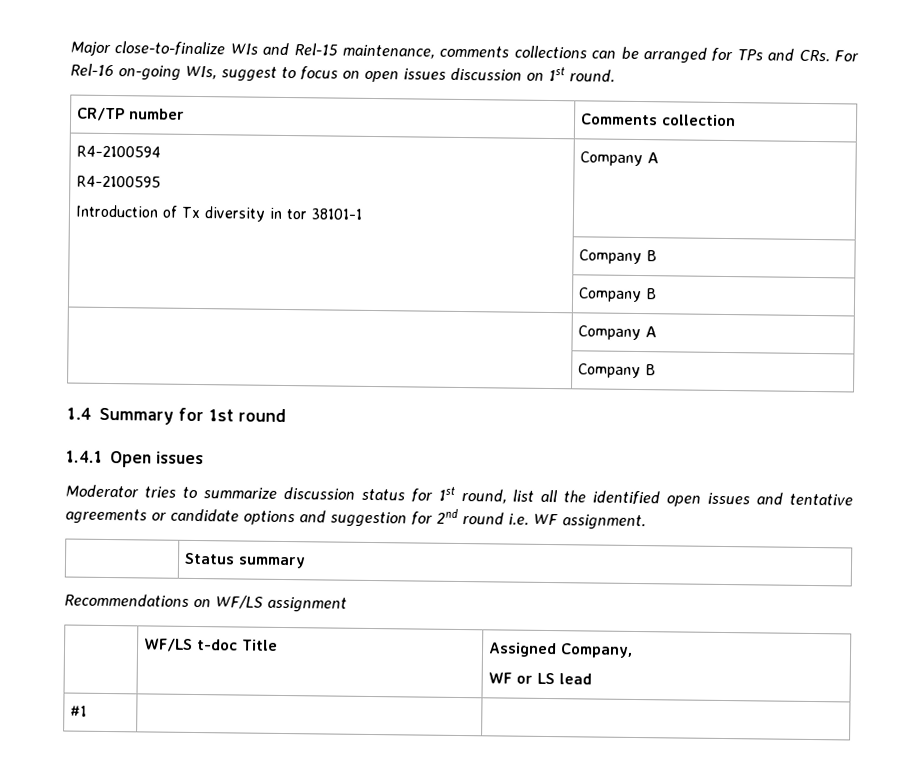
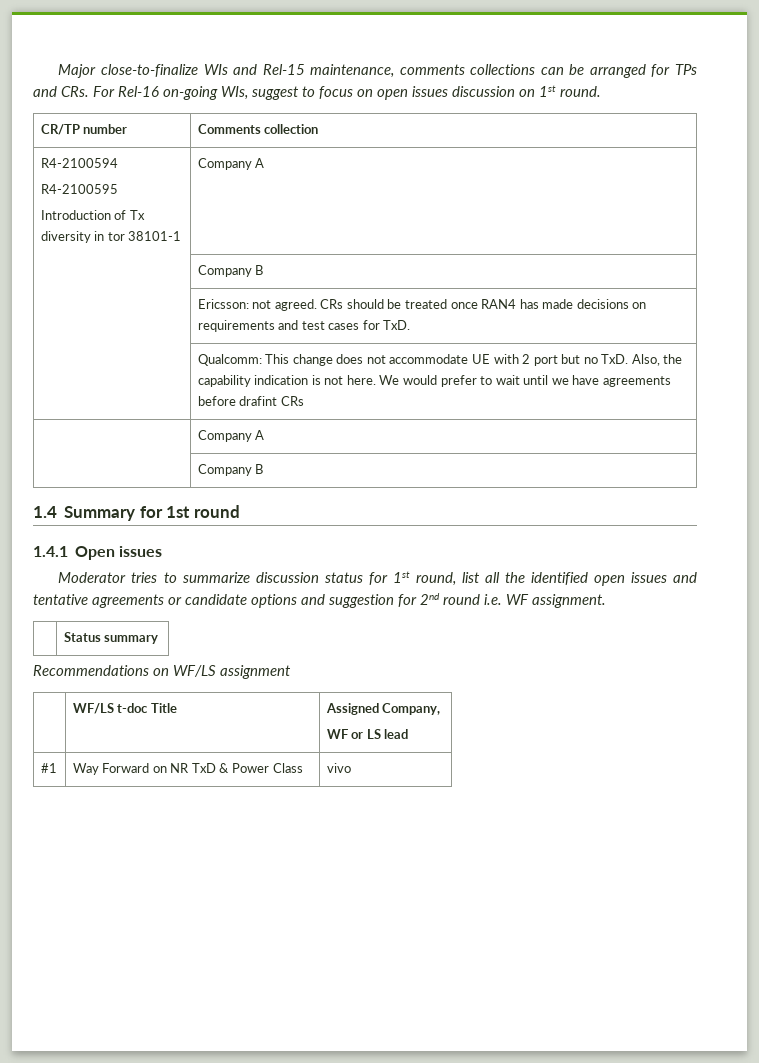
  R4-2100594
  R4-2100595
  Introduction of Tx diversity in tor 38101-1 | Company A
  | Company B
- | Company B
+ | Ericsson: not agreed. CRs should be treated once RAN4 has made decisions on requirements and test cases for TxD.
+ | Qualcomm: This change does not accommodate UE with 2 port but no TxD. Also, the capability indication is not here. We would prefer to wait until we have agreements before drafint CRs
- #1 | |
+ #1 | Way Forward on NR TxD & Power Class | vivo

